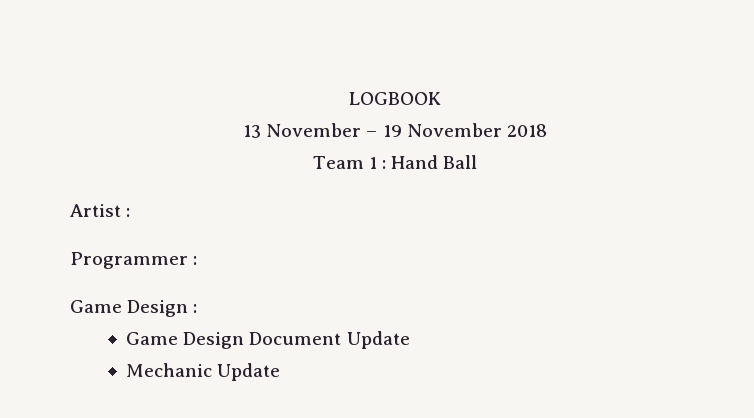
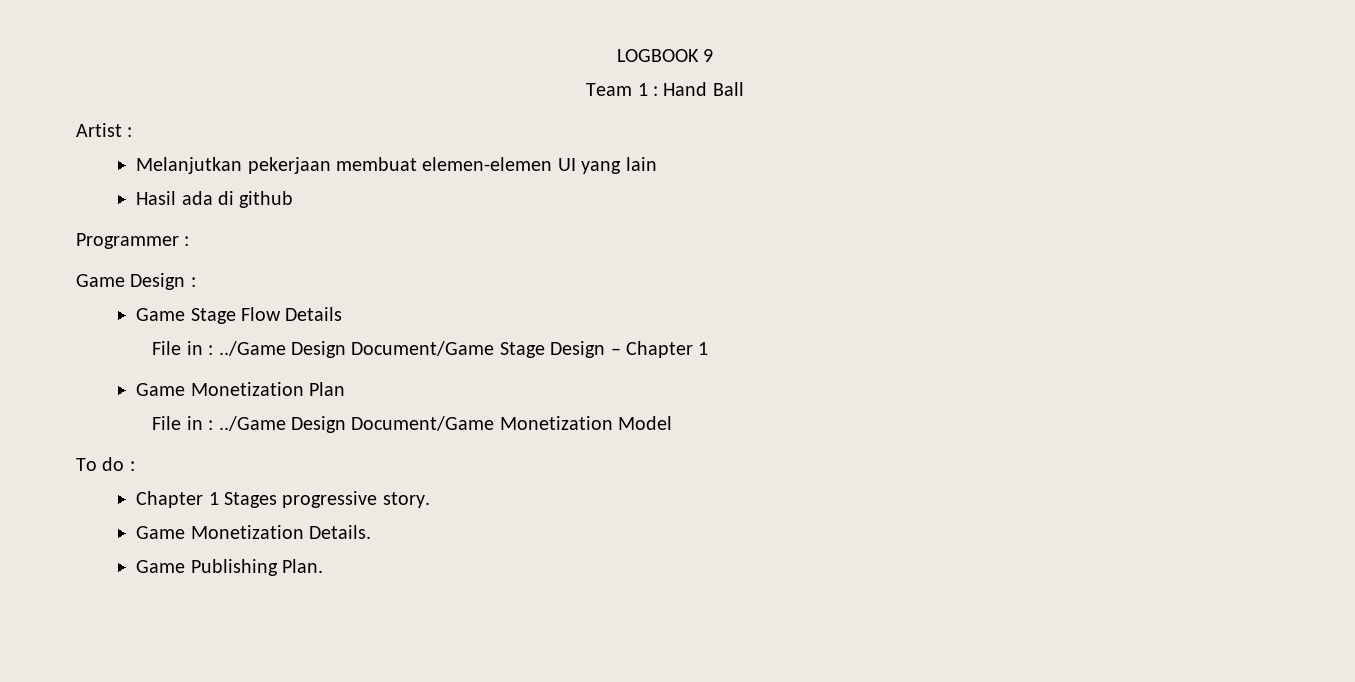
- LOGBOOK
- 13 November – 19 November 2018
+ LOGBOOK 9
+ Melanjutkan pekerjaan membuat elemen-elemen UI yang lain
+ Hasil ada di github
- Game Design Document Update
- Mechanic Update
+ Game Stage Flow Details
+ File in : ../Game Design Document/Game Stage Design – Chapter 1
+ Game Monetization Plan
+ File in : ../Game Design Document/Game Monetization Model
+ To do :
+ Chapter 1 Stages progressive story.
+ Game Monetization Details.
+ Game Publishing Plan.

